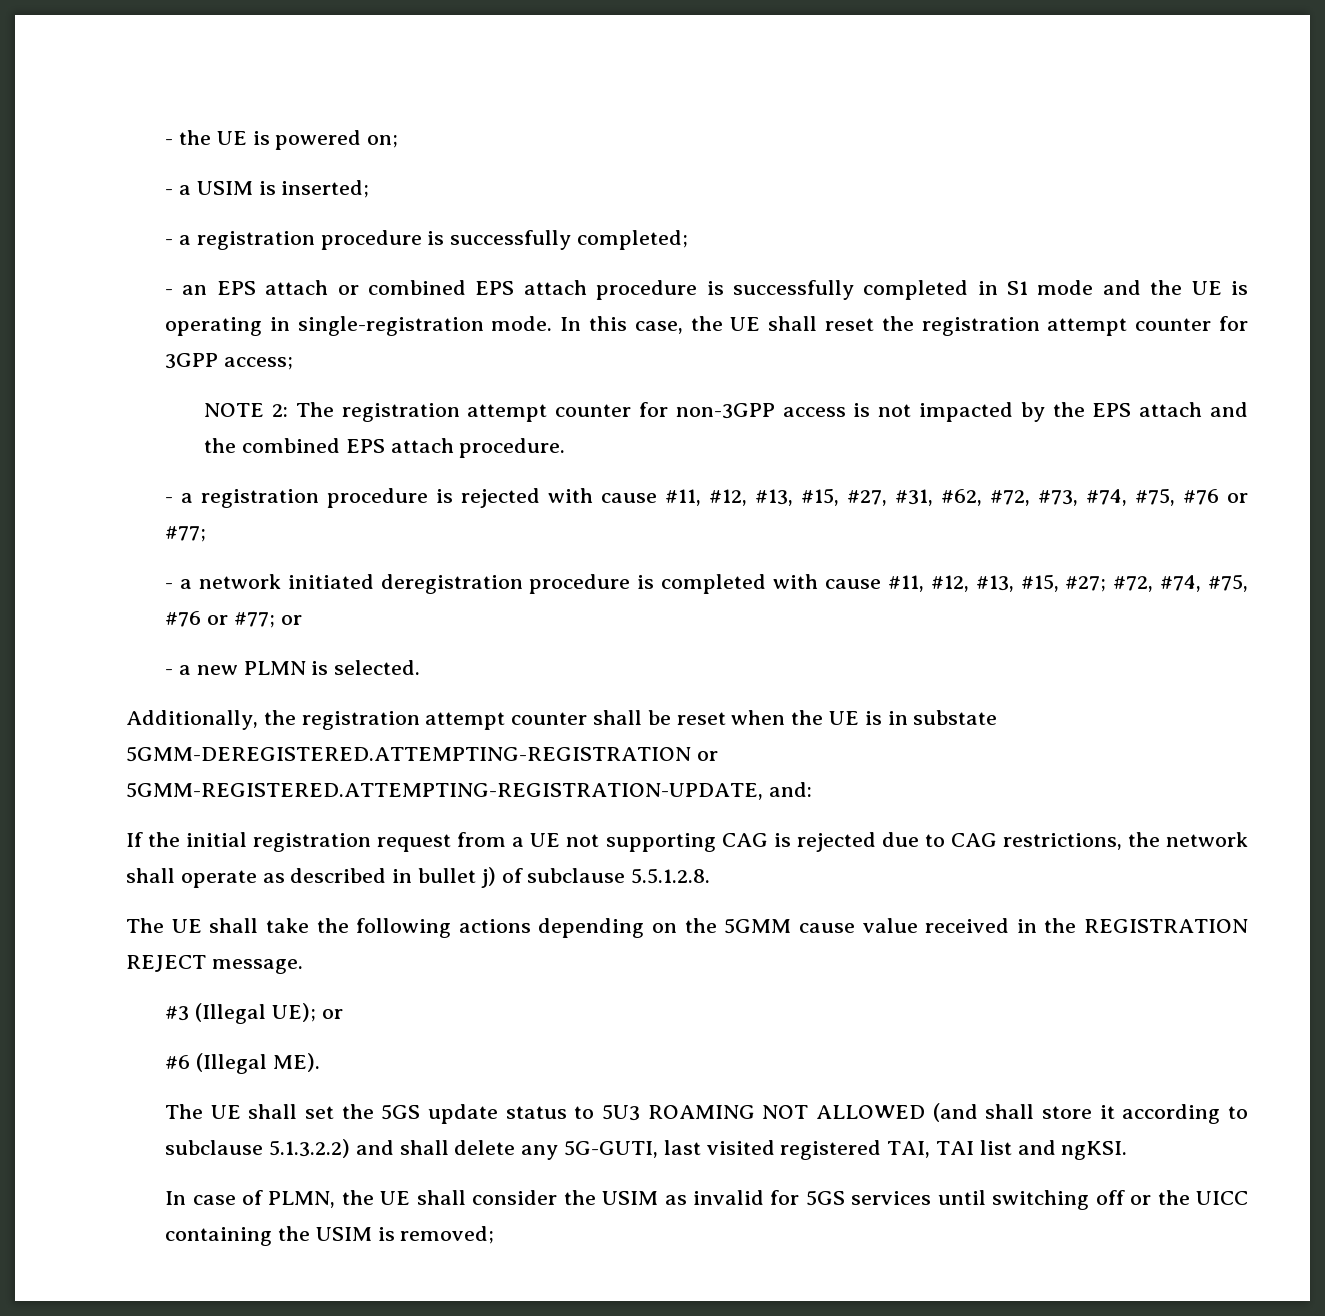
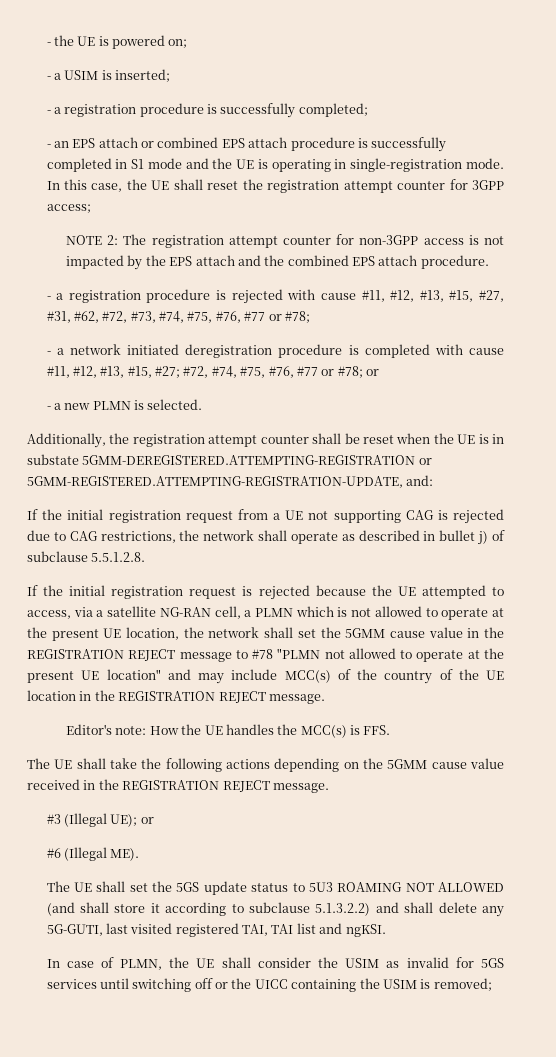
- - a registration procedure is rejected with cause #11, #12, #13, #15, #27, #31, #62, #72, #73, #74, #75, #76 or #77;
+ - a registration procedure is rejected with cause #11, #12, #13, #15, #27, #31, #62, #72, #73, #74, #75, #76, #77 or #78;
- - a network initiated deregistration procedure is completed with cause #11, #12, #13, #15, #27; #72, #74, #75, #76 or #77; or
+ - a network initiated deregistration procedure is completed with cause #11, #12, #13, #15, #27; #72, #74, #75, #76, #77 or #78; or
+ If the initial registration request is rejected because the UE attempted to access, via a satellite NG-RAN cell, a PLMN which is not allowed to operate at the present UE location, the network shall set the 5GMM cause value in the REGISTRATION REJECT message to #78 "PLMN not allowed to operate at the present UE location" and may include MCC(s) of the country of the UE location in the REGISTRATION REJECT message.
+ Editor's note: How the UE handles the MCC(s) is FFS.

